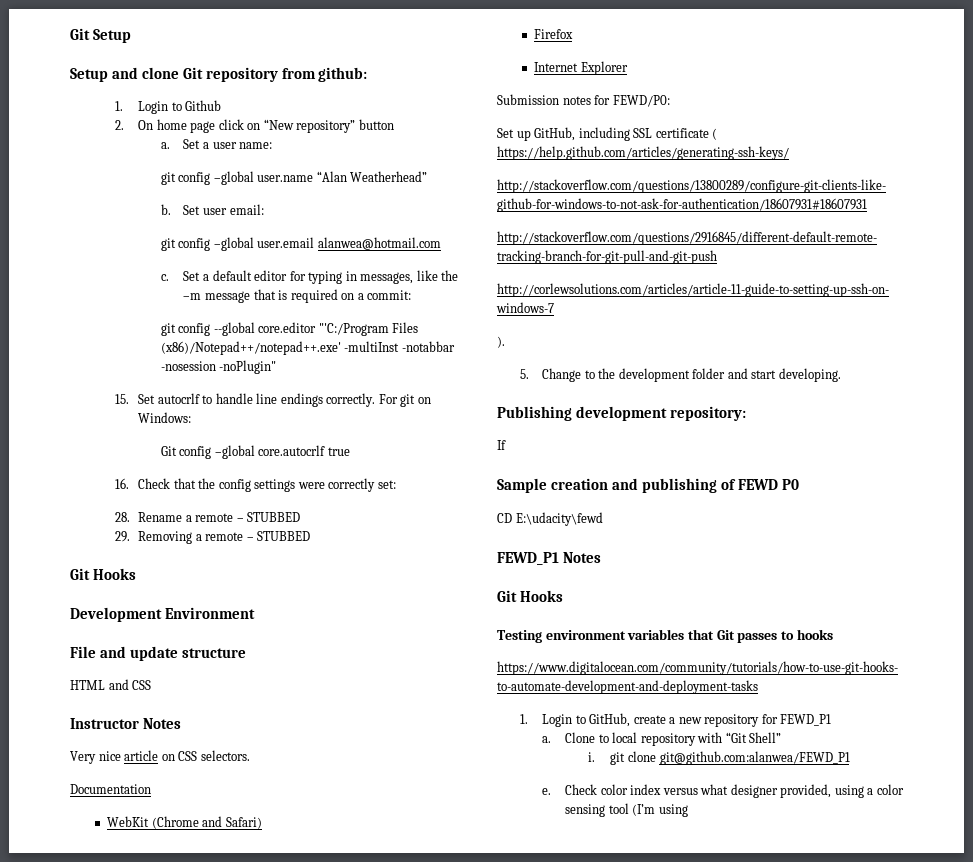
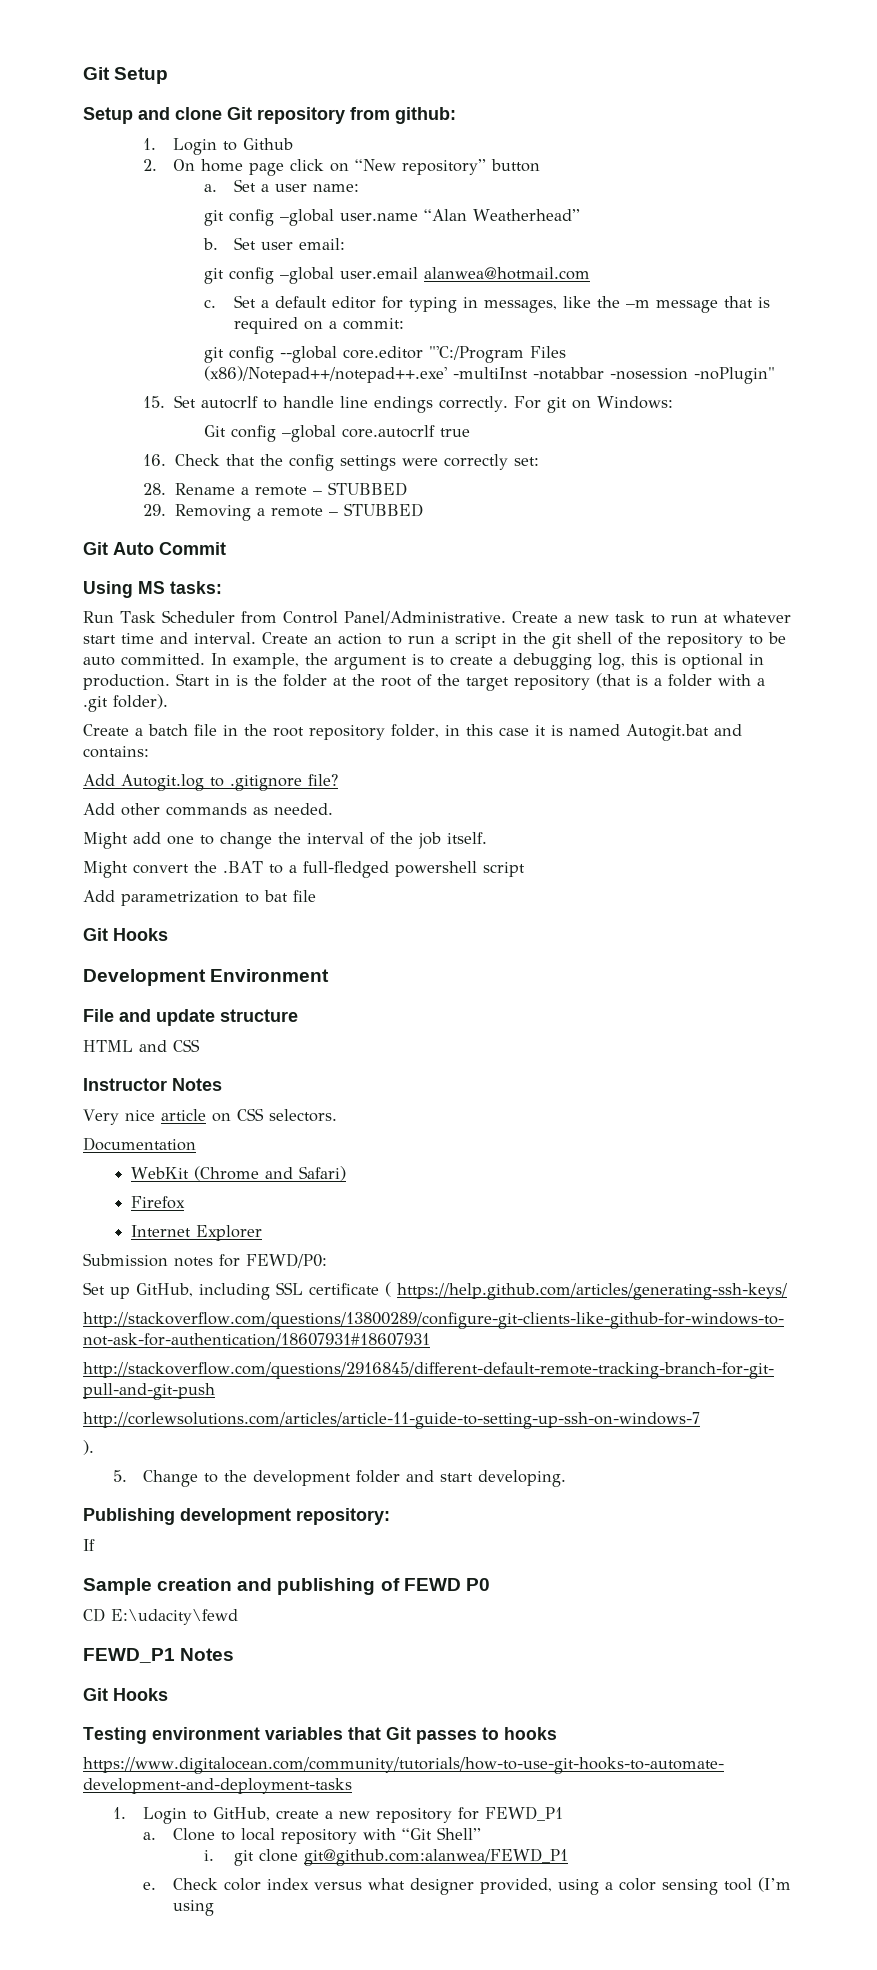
+ Git Auto Commit
+ Using MS tasks:
+ Run Task Scheduler from Control Panel/Administrative. Create a new task to run at whatever start time and interval. Create an action to run a script in the git shell of the repository to be auto committed. In example, the argument is to create a debugging log, this is optional in production. Start in is the folder at the root of the target repository (that is a folder with a .git folder).
+ Create a batch file in the root repository folder, in this case it is named Autogit.bat and contains:
+ Add Autogit.log to .gitignore file?
+ Add other commands as needed.
+ Might add one to change the interval of the job itself.
+ Might convert the .BAT to a full-fledged powershell script
+ Add parametrization to bat file

